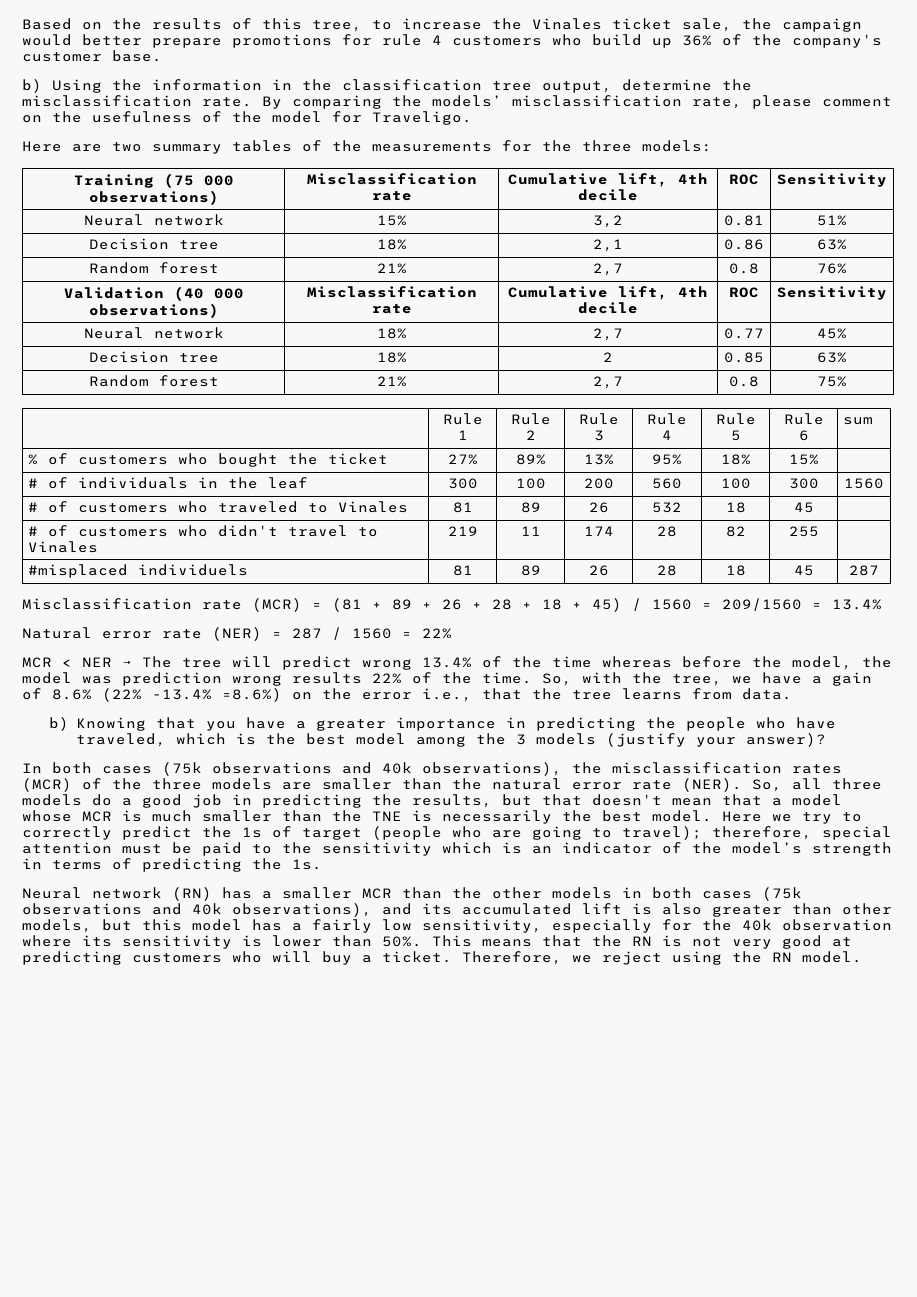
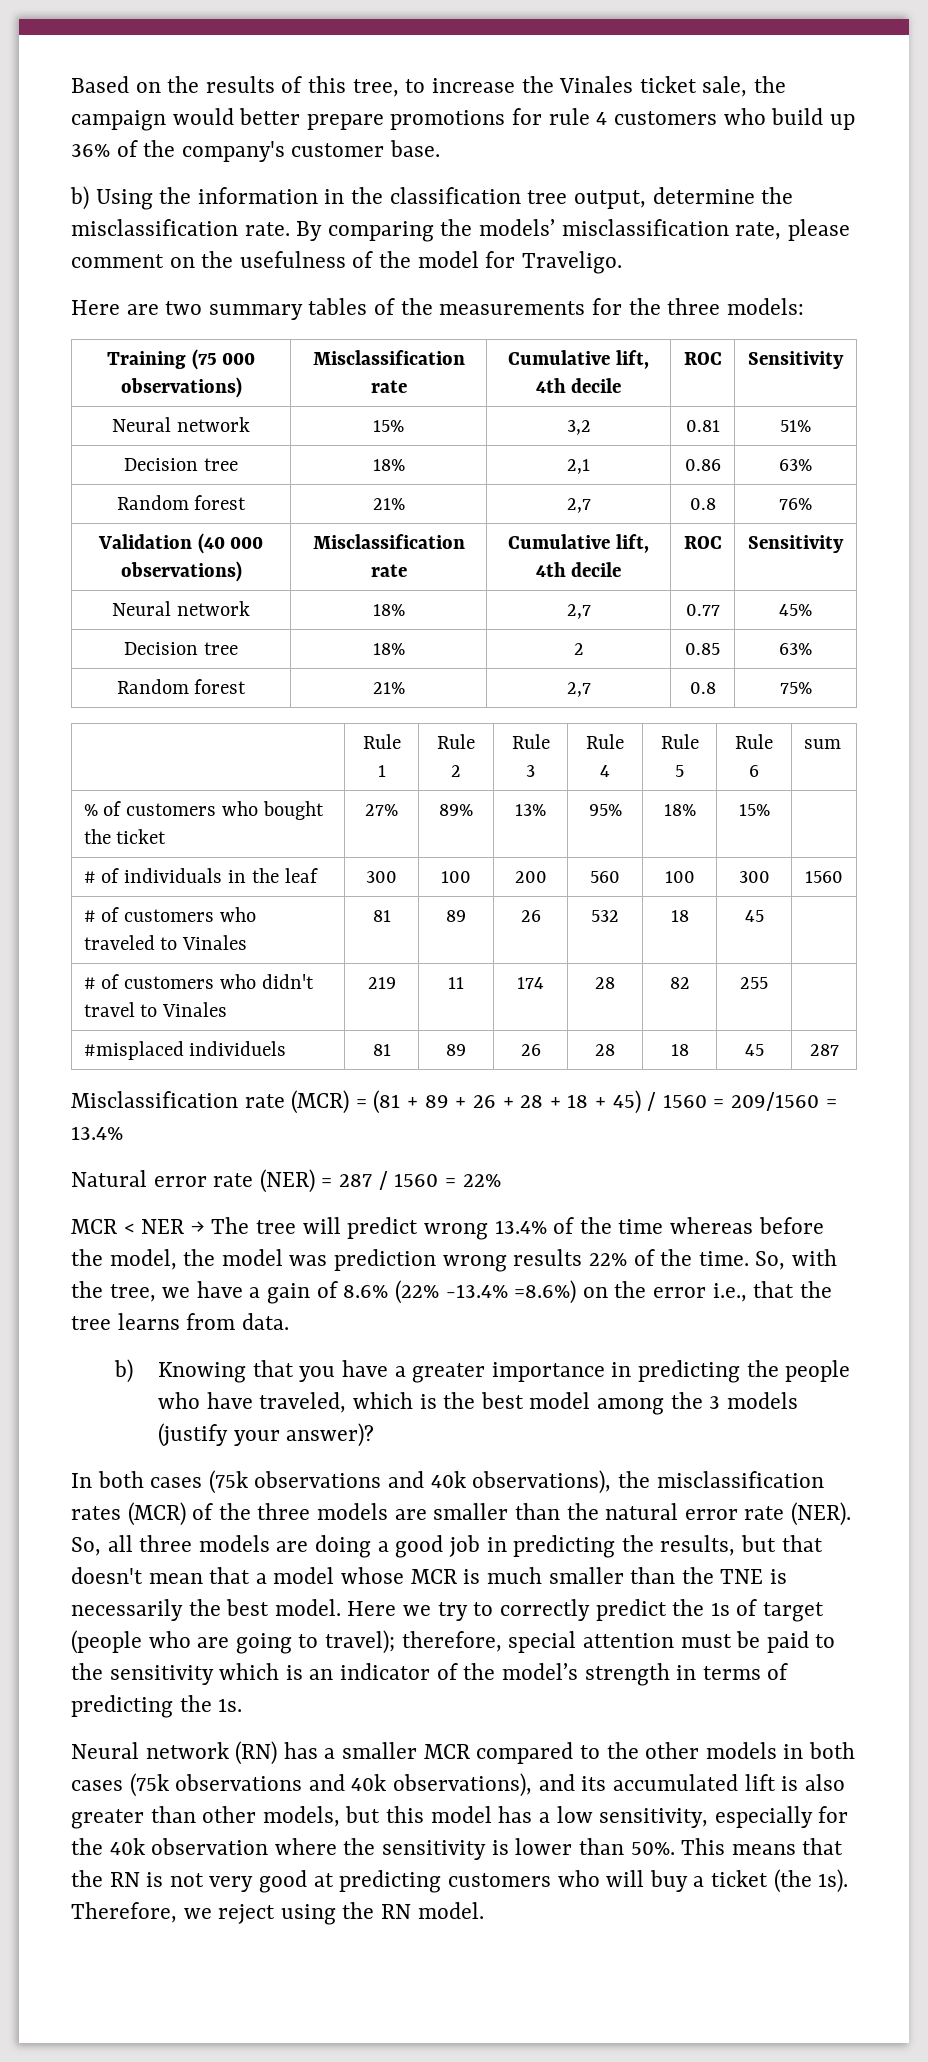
- So, all three models do a good job in predicting the results, but that doesn't mean that a model whose MCR is much smaller than the TNE is necessarily the best model.
+ So, all three models are doing a good job in predicting the results, but that doesn't mean that a model whose MCR is much smaller than the TNE is necessarily the best model.
- Neural network (RN) has a smaller MCR than the other models in both cases (75k observations and 40k observations), and its accumulated lift is also greater than other models, but this model has a fairly low sensitivity, especially for the 40k observation where its sensitivity is lower than 50%.
+ Neural network (RN) has a smaller MCR compared to the other models in both cases (75k observations and 40k observations), and its accumulated lift is also greater than other models, but this model has a low sensitivity, especially for the 40k observation where the sensitivity is lower than 50%.
- This means that the RN is not very good at predicting customers who will buy a ticket.
+ This means that the RN is not very good at predicting customers who will buy a ticket (the 1s).

